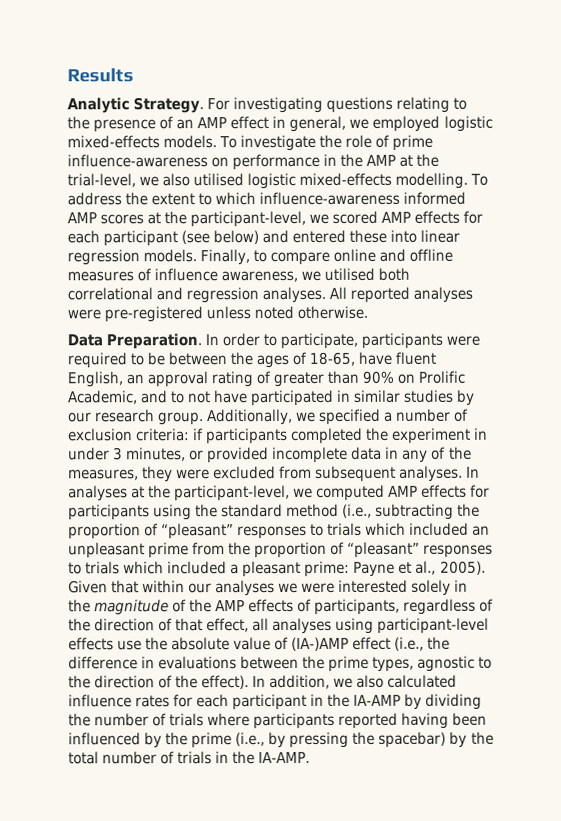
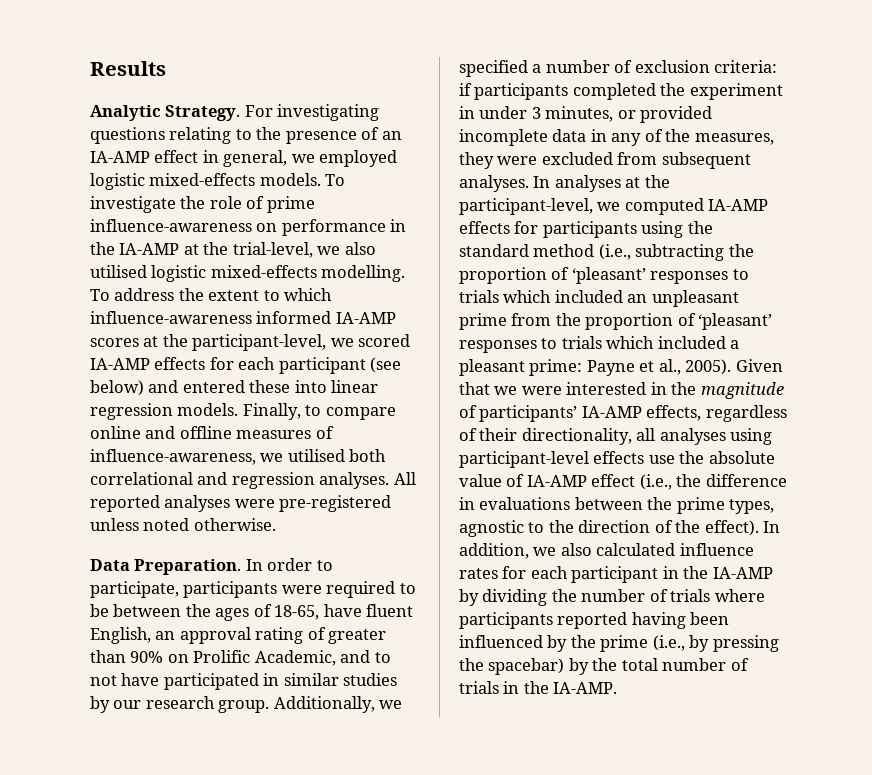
- For investigating questions relating to the presence of an AMP effect in general, we employed logistic mixed-effects models.
+ For investigating questions relating to the presence of an IA-AMP effect in general, we employed logistic mixed-effects models.
- To investigate the role of prime influence-awareness on performance in the AMP at the trial-level, we also utilised logistic mixed-effects modelling.
+ To investigate the role of prime influence-awareness on performance in the IA-AMP at the trial-level, we also utilised logistic mixed-effects modelling.
- To address the extent to which influence-awareness informed AMP scores at the participant-level, we scored AMP effects for each participant (see below) and entered these into linear regression models.
+ To address the extent to which influence-awareness informed IA-AMP scores at the participant-level, we scored IA-AMP effects for each participant (see below) and entered these into linear regression models.
- Finally, to compare online and offline measures of influence awareness, we utilised both correlational and regression analyses.
+ Finally, to compare online and offline measures of influence-awareness, we utilised both correlational and regression analyses.
- In analyses at the participant-level, we computed AMP effects for participants using the standard method (i.e., subtracting the proportion of “pleasant” responses to trials which included an unpleasant prime from the proportion of “pleasant” responses to trials which included a pleasant prime: Payne et al., 2005).
+ In analyses at the participant-level, we computed IA-AMP effects for participants using the standard method (i.e., subtracting the proportion of ‘pleasant’ responses to trials which included an unpleasant prime from the proportion of ‘pleasant’ responses to trials which included a pleasant prime: Payne et al., 2005).
- Given that within our analyses we were interested solely in the magnitude of the AMP effects of participants, regardless of the direction of that effect, all analyses using participant-level effects use the absolute value of (IA-)AMP effect (i.e., the difference in evaluations between the prime types, agnostic to the direction of the effect).
+ Given that we were interested in the magnitude of participants’ IA-AMP effects, regardless of their directionality, all analyses using participant-level effects use the absolute value of IA-AMP effect (i.e., the difference in evaluations between the prime types, agnostic to the direction of the effect).

